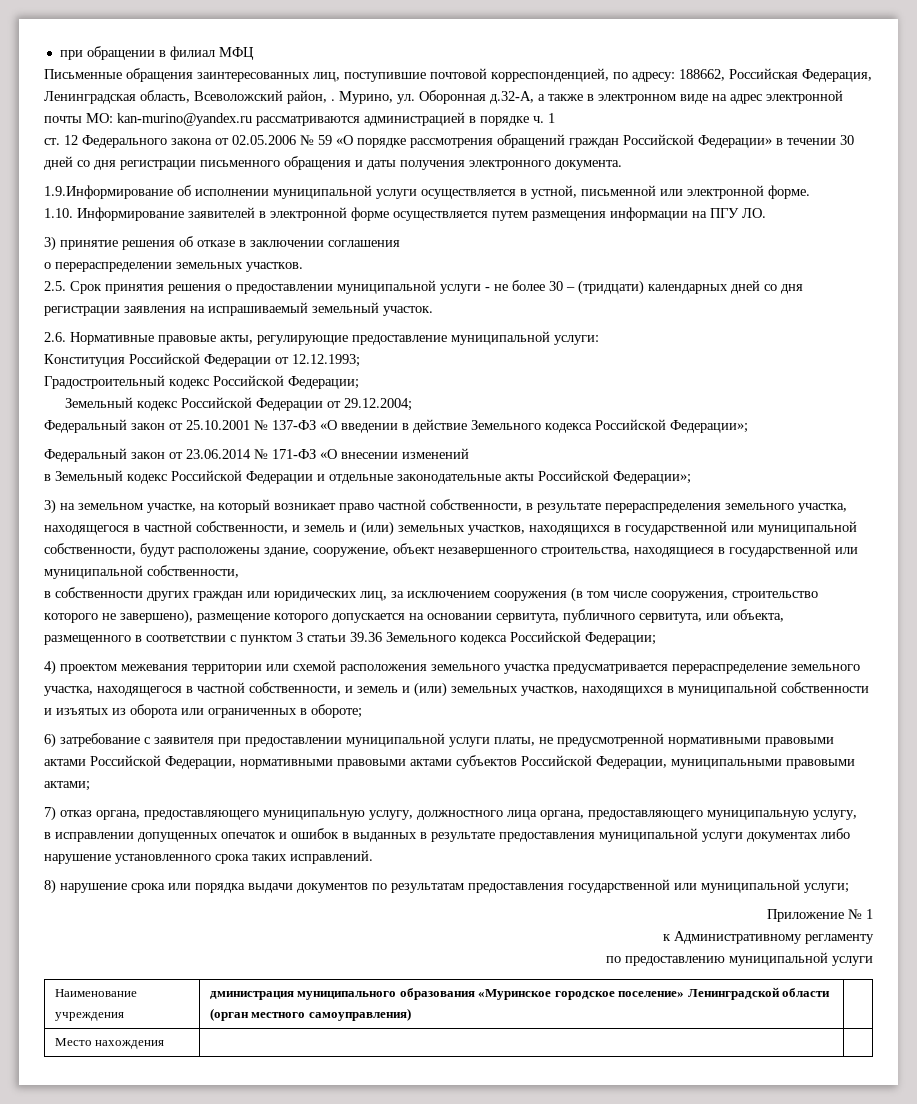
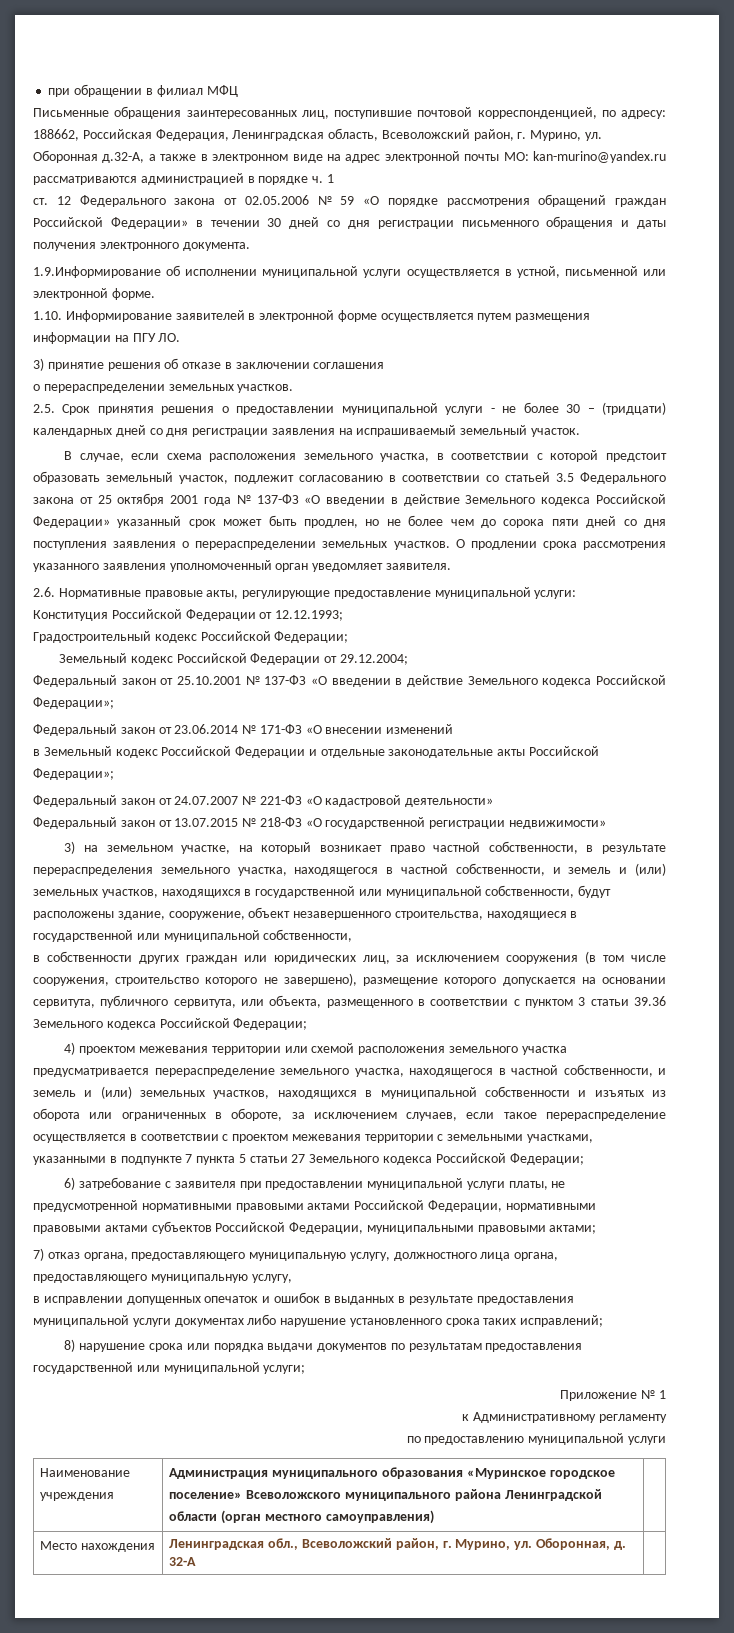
- Письменные обращения заинтересованных лиц, поступившие почтовой корреспонденцией, по адресу: 188662, Российская Федерация, Ленинградская область, Всеволожский район, . Мурино, ул. Оборонная д.32-А, а также в электронном виде на адрес электронной почты МО: kan-murino@yandex.ru рассматриваются администрацией в порядке ч. 1
+ Письменные обращения заинтересованных лиц, поступившие почтовой корреспонденцией, по адресу: 188662, Российская Федерация, Ленинградская область, Всеволожский район, г. Мурино, ул. Оборонная д.32-А, а также в электронном виде на адрес электронной почты МО: kan-murino@yandex.ru рассматриваются администрацией в порядке ч. 1
+ В случае, если схема расположения земельного участка, в соответствии с которой предстоит образовать земельный участок, подлежит согласованию в соответствии со статьей 3.5 Федерального закона от 25 октября 2001 года № 137-ФЗ «О введении в действие Земельного кодекса Российской Федерации» указанный срок может быть продлен, но не более чем до сорока пяти дней со дня поступления заявления о перераспределении земельных участков. О продлении срока рассмотрения указанного заявления уполномоченный орган уведомляет заявителя.
+ Федеральный закон от 24.07.2007 № 221-ФЗ «О кадастровой деятельности»
+ Федеральный закон от 13.07.2015 № 218-ФЗ «О государственной регистрации недвижимости»
- 4) проектом межевания территории или схемой расположения земельного участка предусматривается перераспределение земельного участка, находящегося в частной собственности, и земель и (или) земельных участков, находящихся в муниципальной собственности и изъятых из оборота или ограниченных в обороте;
+ 4) проектом межевания территории или схемой расположения земельного участка предусматривается перераспределение земельного участка, находящегося в частной собственности, и земель и (или) земельных участков, находящихся в муниципальной собственности и изъятых из оборота или ограниченных в обороте, за исключением случаев, если такое перераспределение осуществляется в соответствии с проектом межевания территории с земельными участками, указанными в подпункте 7 пункта 5 статьи 27 Земельного кодекса Российской Федерации;
- в исправлении допущенных опечаток и ошибок в выданных в результате предоставления муниципальной услуги документах либо нарушение установленного срока таких исправлений.
+ в исправлении допущенных опечаток и ошибок в выданных в результате предоставления муниципальной услуги документах либо нарушение установленного срока таких исправлений;
- Наименование учреждения | дминистрация муниципального образования «Муринское городское поселение» Ленинградской области (орган местного самоуправления) |
+ Наименование учреждения | Администрация муниципального образования «Муринское городское поселение» Всеволожского муниципального района Ленинградской области (орган местного самоуправления) |
- Место нахождения | |
+ Место нахождения | Ленинградская обл., Всеволожский район, г. Мурино, ул. Оборонная, д. 32-А |

